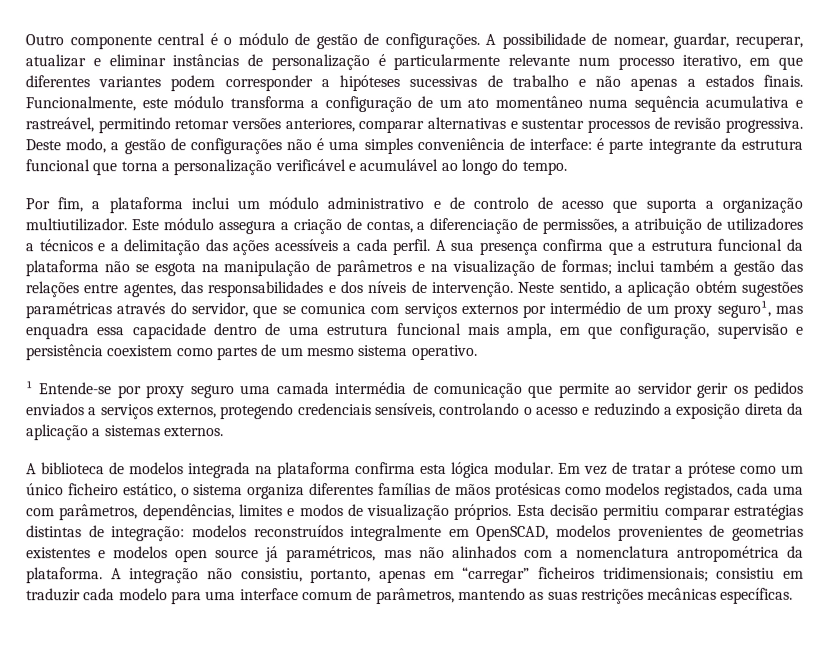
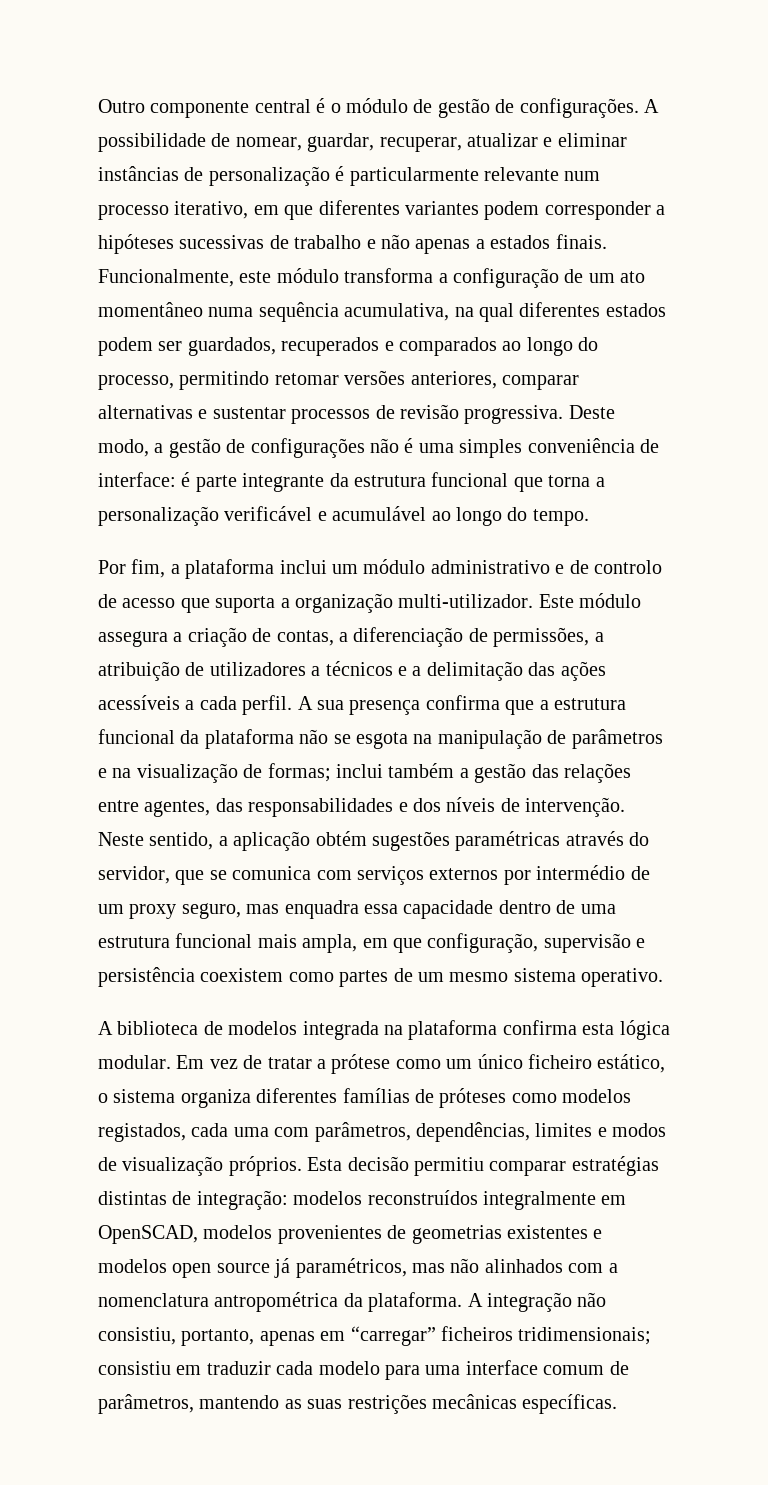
- Funcionalmente, este módulo transforma a configuração de um ato momentâneo numa sequência acumulativa e rastreável, permitindo retomar versões anteriores, comparar alternativas e sustentar processos de revisão progressiva.
+ Funcionalmente, este módulo transforma a configuração de um ato momentâneo numa sequência acumulativa, na qual diferentes estados podem ser guardados, recuperados e comparados ao longo do processo, permitindo retomar versões anteriores, comparar alternativas e sustentar processos de revisão progressiva.
- Por fim, a plataforma inclui um módulo administrativo e de controlo de acesso que suporta a organização multiutilizador.
+ Por fim, a plataforma inclui um módulo administrativo e de controlo de acesso que suporta a organização multi-utilizador.
- Neste sentido, a aplicação obtém sugestões paramétricas através do servidor, que se comunica com serviços externos por intermédio de um proxy seguro¹, mas enquadra essa capacidade dentro de uma estrutura funcional mais ampla, em que configuração, supervisão e persistência coexistem como partes de um mesmo sistema operativo.
+ Neste sentido, a aplicação obtém sugestões paramétricas através do servidor, que se comunica com serviços externos por intermédio de um proxy seguro, mas enquadra essa capacidade dentro de uma estrutura funcional mais ampla, em que configuração, supervisão e persistência coexistem como partes de um mesmo sistema operativo.
- ¹ Entende-se por proxy seguro uma camada intermédia de comunicação que permite ao servidor gerir os pedidos enviados a serviços externos, protegendo credenciais sensíveis, controlando o acesso e reduzindo a exposição direta da aplicação a sistemas externos.
- Em vez de tratar a prótese como um único ficheiro estático, o sistema organiza diferentes famílias de mãos protésicas como modelos registados, cada uma com parâmetros, dependências, limites e modos de visualização próprios.
+ Em vez de tratar a prótese como um único ficheiro estático, o sistema organiza diferentes famílias de próteses como modelos registados, cada uma com parâmetros, dependências, limites e modos de visualização próprios.

